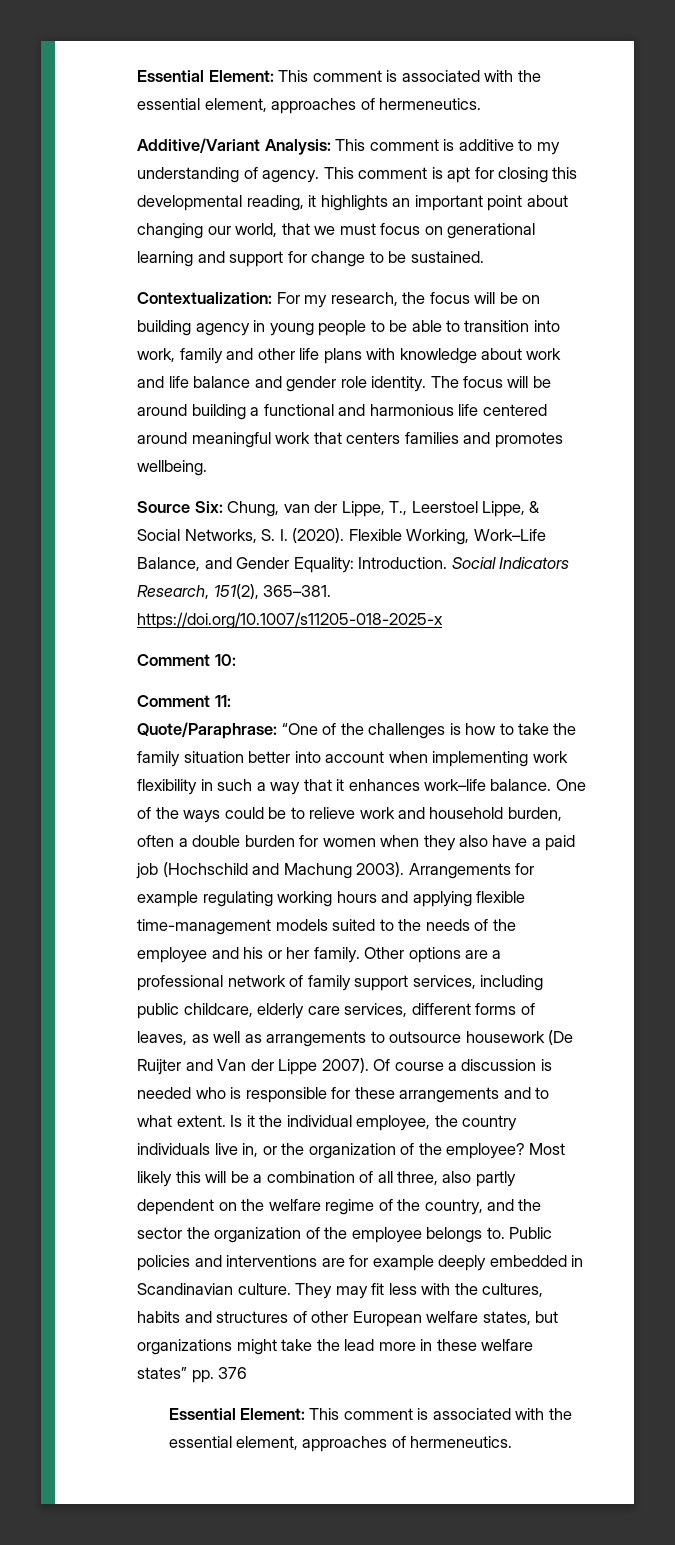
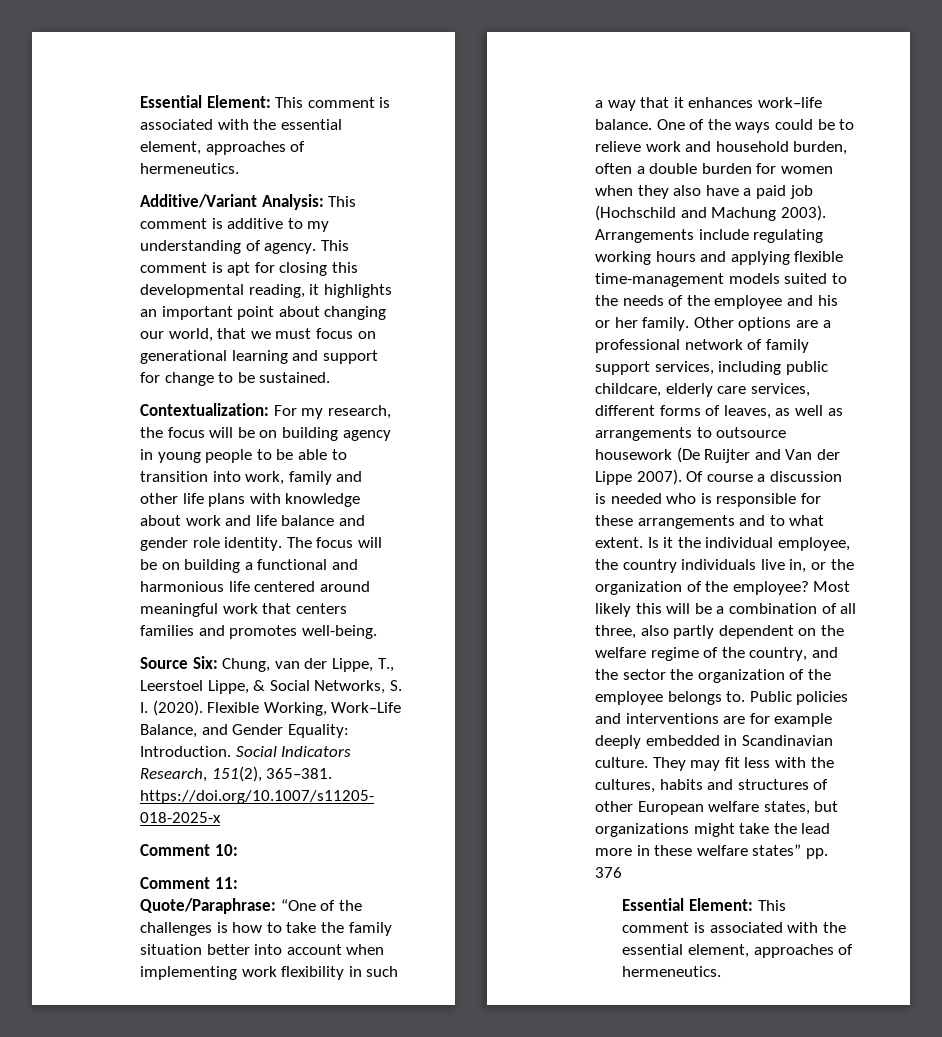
- The focus will be around building a functional and harmonious life centered around meaningful work that centers families and promotes wellbeing.
+ The focus will be on building a functional and harmonious life centered around meaningful work that centers families and promotes well-being.
- Arrangements for example regulating working hours and applying flexible time-management models suited to the needs of the employee and his or her family.
+ Arrangements include regulating working hours and applying flexible time-management models suited to the needs of the employee and his or her family.

